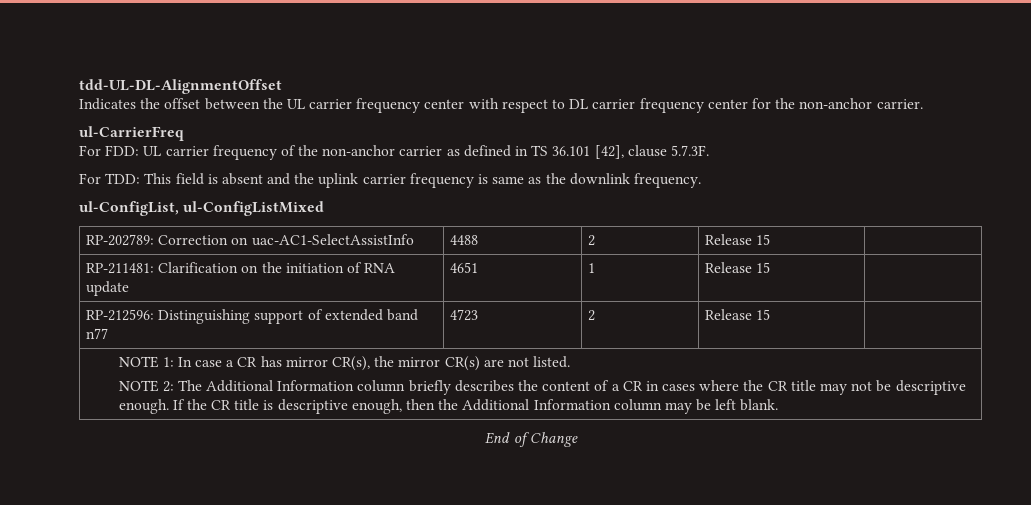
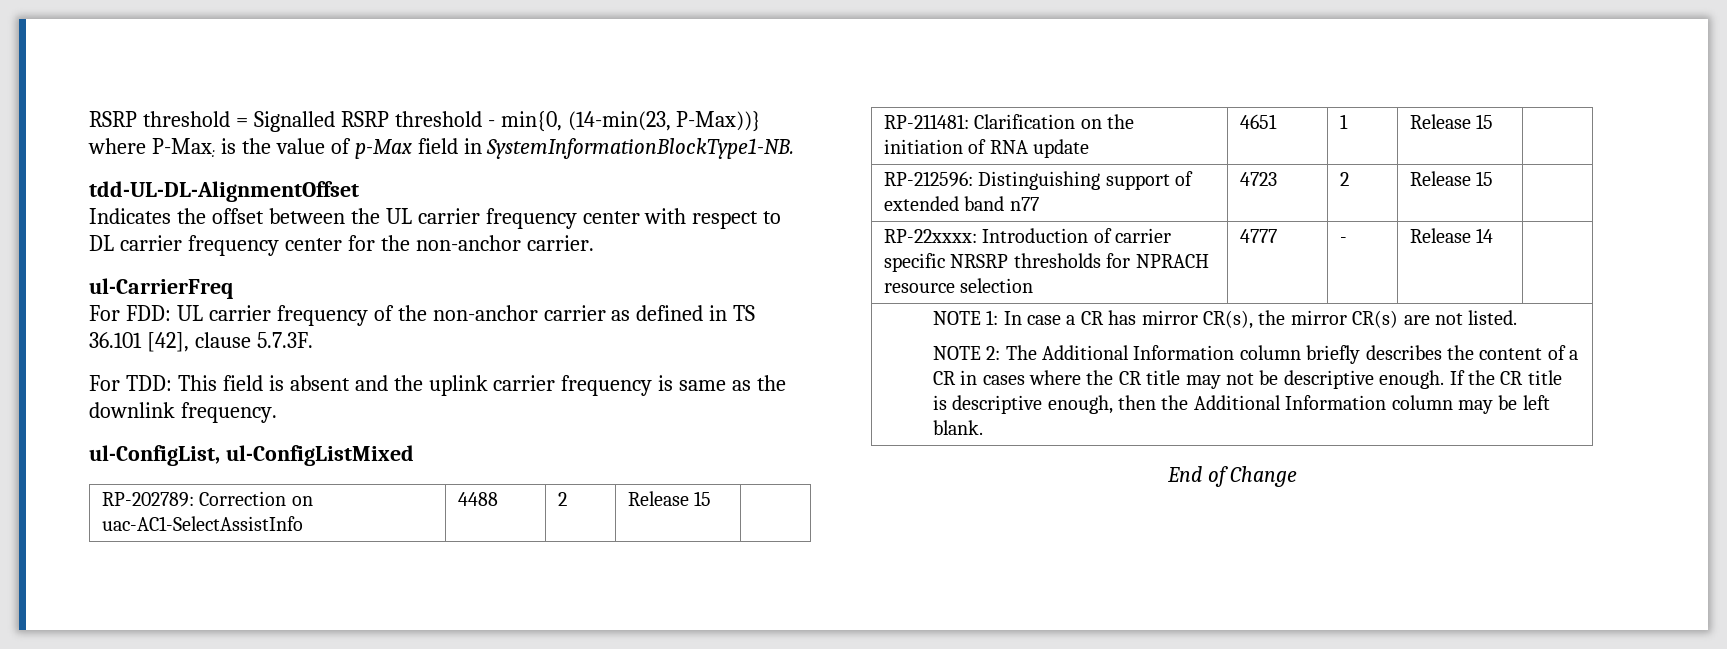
+ RSRP threshold = Signalled RSRP threshold - min{0, (14-min(23, P-Max))} where P-Max: is the value of p-Max field in SystemInformationBlockType1-NB.
+ RP-22xxxx: Introduction of carrier specific NRSRP thresholds for NPRACH resource selection | 4777 | - | Release 14 |

